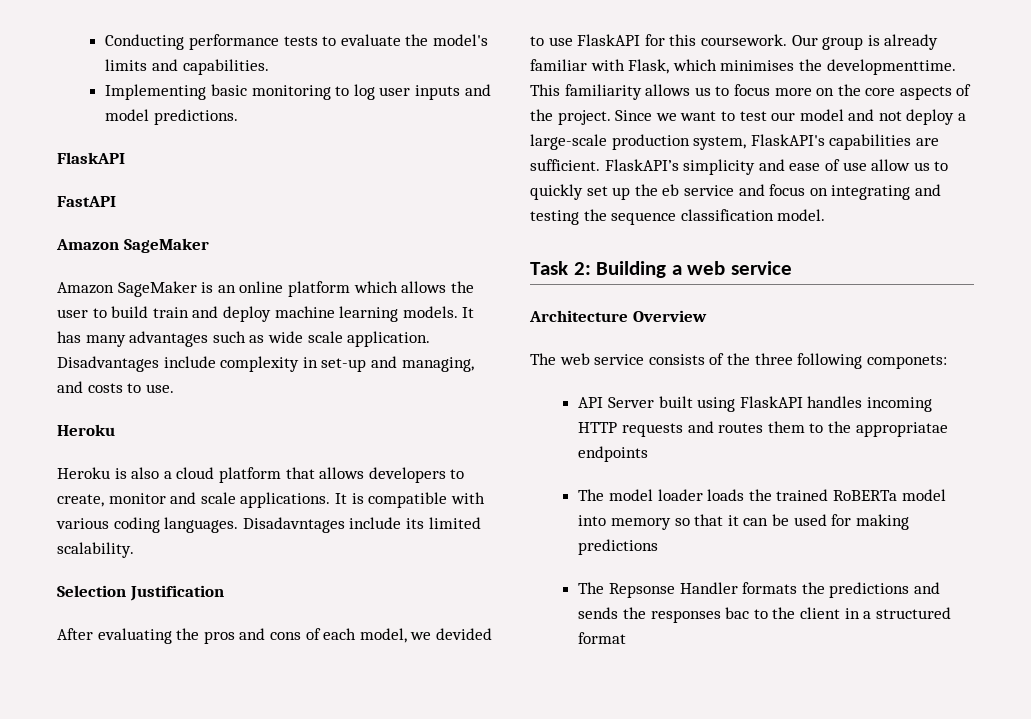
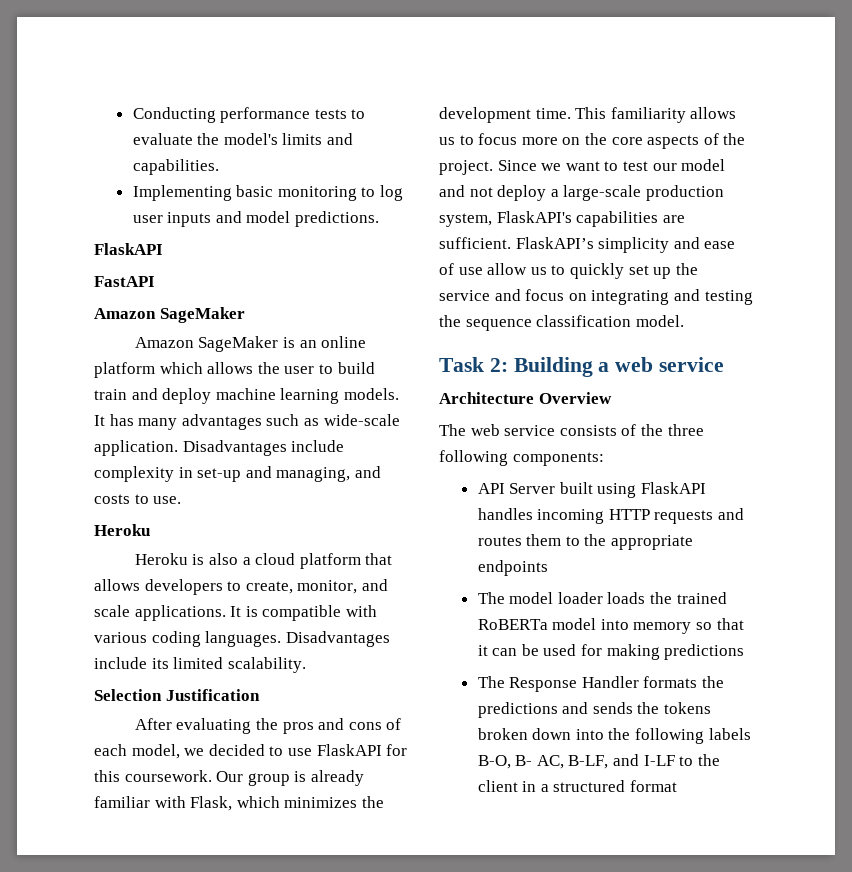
- It has many advantages such as wide scale application.
+ It has many advantages such as wide-scale application.
- Heroku is also a cloud platform that allows developers to create, monitor and scale applications.
+ Heroku is also a cloud platform that allows developers to create, monitor, and scale applications.
- Disadavntages include its limited scalability.
+ Disadvantages include its limited scalability.
- After evaluating the pros and cons of each model, we devided to use FlaskAPI for this coursework.
+ After evaluating the pros and cons of each model, we decided to use FlaskAPI for this coursework.
- Our group is already familiar with Flask, which minimises the developmenttime.
+ Our group is already familiar with Flask, which minimizes the development time.
- FlaskAPI’s simplicity and ease of use allow us to quickly set up the eb service and focus on integrating and testing the sequence classification model.
+ FlaskAPI’s simplicity and ease of use allow us to quickly set up the service and focus on integrating and testing the sequence classification model.
- The web service consists of the three following componets:
+ The web service consists of the three following components:
- API Server built using FlaskAPI handles incoming HTTP requests and routes them to the appropriatae endpoints
+ API Server built using FlaskAPI handles incoming HTTP requests and routes them to the appropriate endpoints
- The Repsonse Handler formats the predictions and sends the responses bac to the client in a structured format
+ The Response Handler formats the predictions and sends the tokens broken down into the following labels B-O, B- AC, B-LF, and I-LF to the client in a structured format

